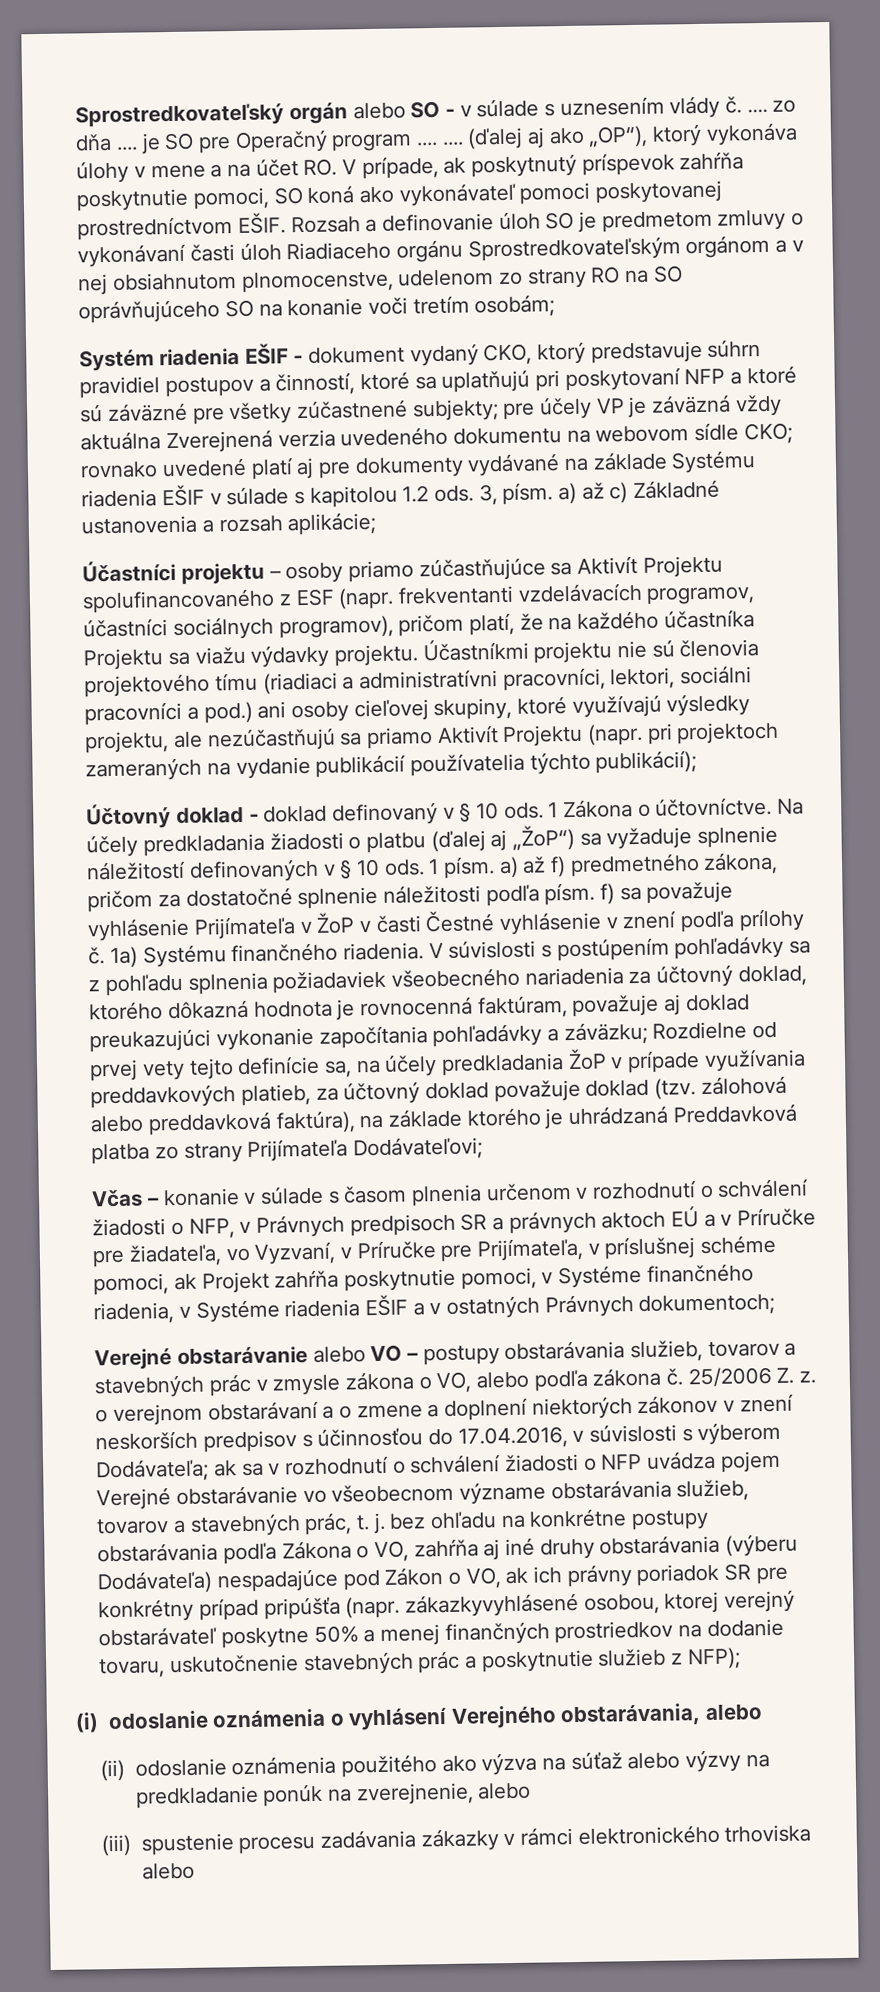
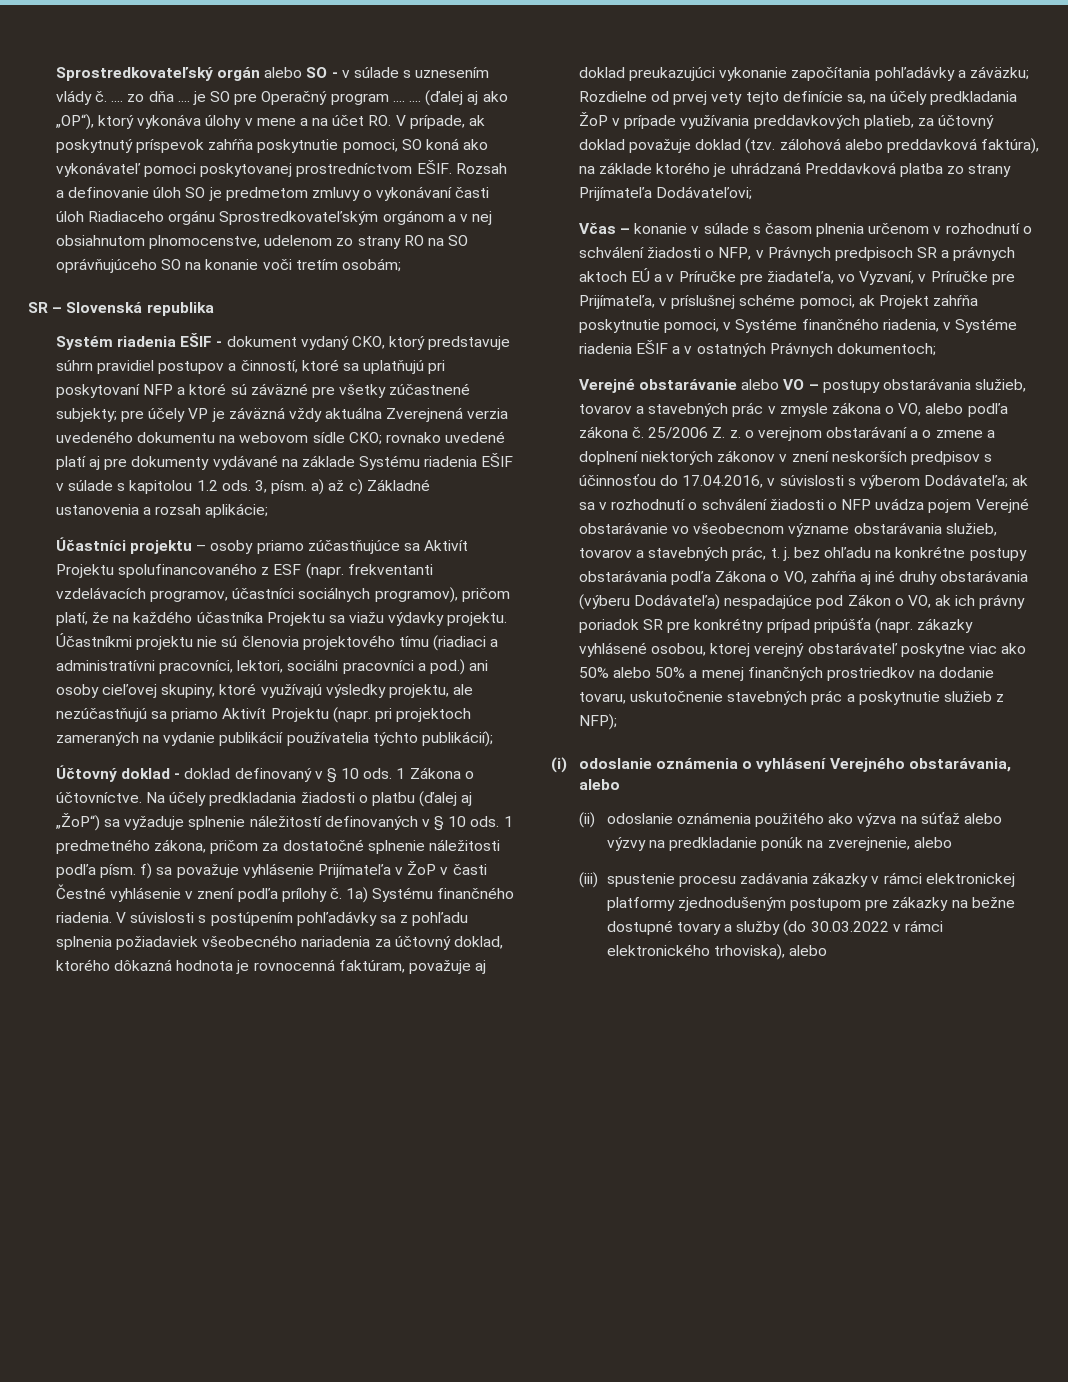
+ SR – Slovenská republika
- 1 písm. a) až f) predmetného zákona, pričom za dostatočné splnenie náležitosti podľa písm. f) sa považuje vyhlásenie Prijímateľa v ŽoP v časti Čestné vyhlásenie v znení podľa prílohy č.
+ 1 predmetného zákona, pričom za dostatočné splnenie náležitosti podľa písm. f) sa považuje vyhlásenie Prijímateľa v ŽoP v časti Čestné vyhlásenie v znení podľa prílohy č.
- ak sa v rozhodnutí o schválení žiadosti o NFP uvádza pojem Verejné obstarávanie vo všeobecnom význame obstarávania služieb, tovarov a stavebných prác, t. j. bez ohľadu na konkrétne postupy obstarávania podľa Zákona o VO, zahŕňa aj iné druhy obstarávania (výberu Dodávateľa) nespadajúce pod Zákon o VO, ak ich právny poriadok SR pre konkrétny prípad pripúšťa (napr. zákazkyvyhlásené osobou, ktorej verejný obstarávateľ poskytne 50% a menej finančných prostriedkov na dodanie tovaru, uskutočnenie stavebných prác a poskytnutie služieb z NFP);
+ ak sa v rozhodnutí o schválení žiadosti o NFP uvádza pojem Verejné obstarávanie vo všeobecnom význame obstarávania služieb, tovarov a stavebných prác, t. j. bez ohľadu na konkrétne postupy obstarávania podľa Zákona o VO, zahŕňa aj iné druhy obstarávania (výberu Dodávateľa) nespadajúce pod Zákon o VO, ak ich právny poriadok SR pre konkrétny prípad pripúšťa (napr. zákazky vyhlásené osobou, ktorej verejný obstarávateľ poskytne viac ako 50% alebo 50% a menej finančných prostriedkov na dodanie tovaru, uskutočnenie stavebných prác a poskytnutie služieb z NFP);
- (iii) spustenie procesu zadávania zákazky v rámci elektronického trhoviska alebo
+ (iii) spustenie procesu zadávania zákazky v rámci elektronickej platformy zjednodušeným postupom pre zákazky na bežne dostupné tovary a služby (do 30.03.2022 v rámci elektronického trhoviska), alebo

